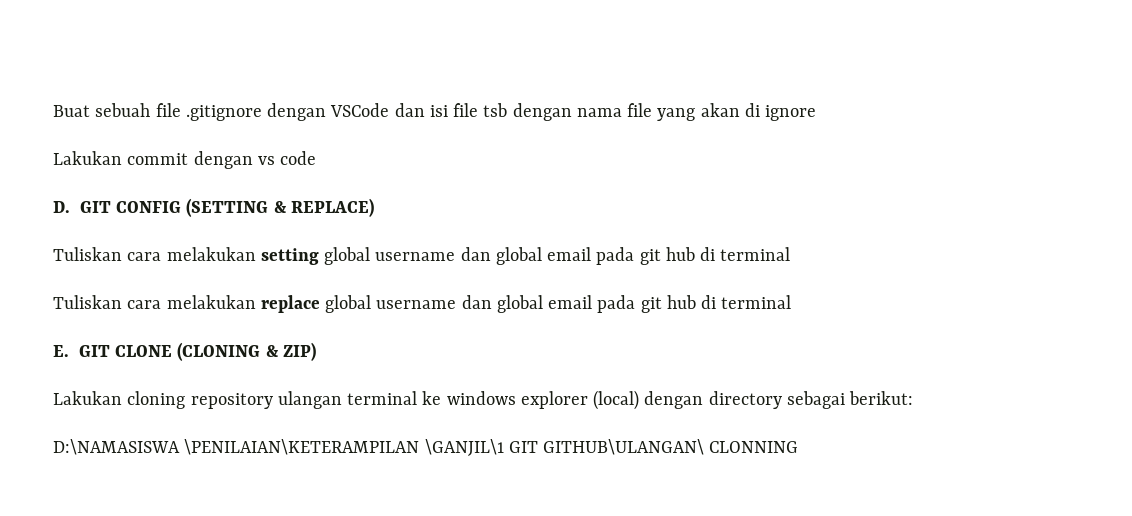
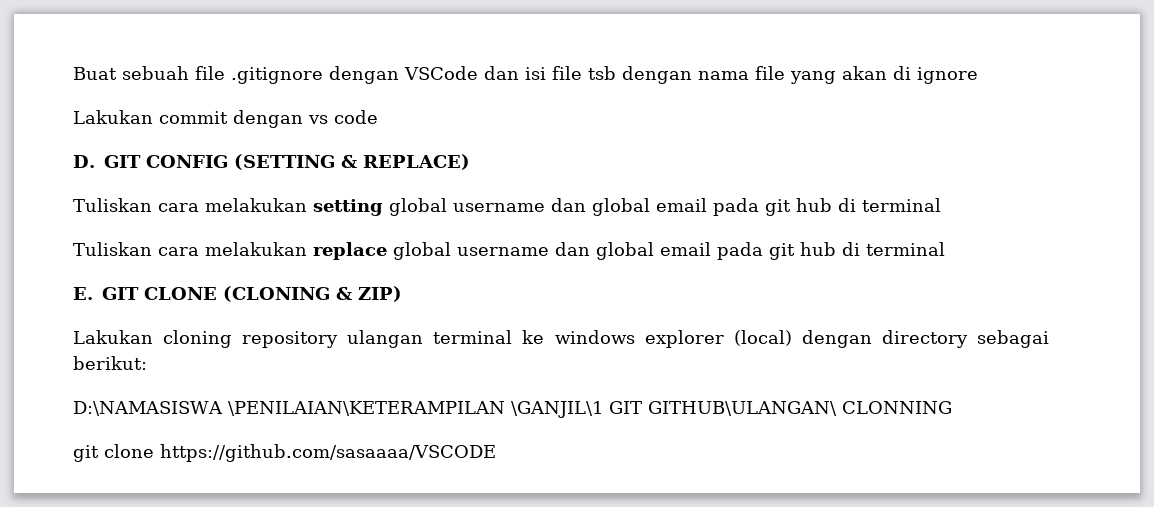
+ git clone https://github.com/sasaaaa/VSCODE

